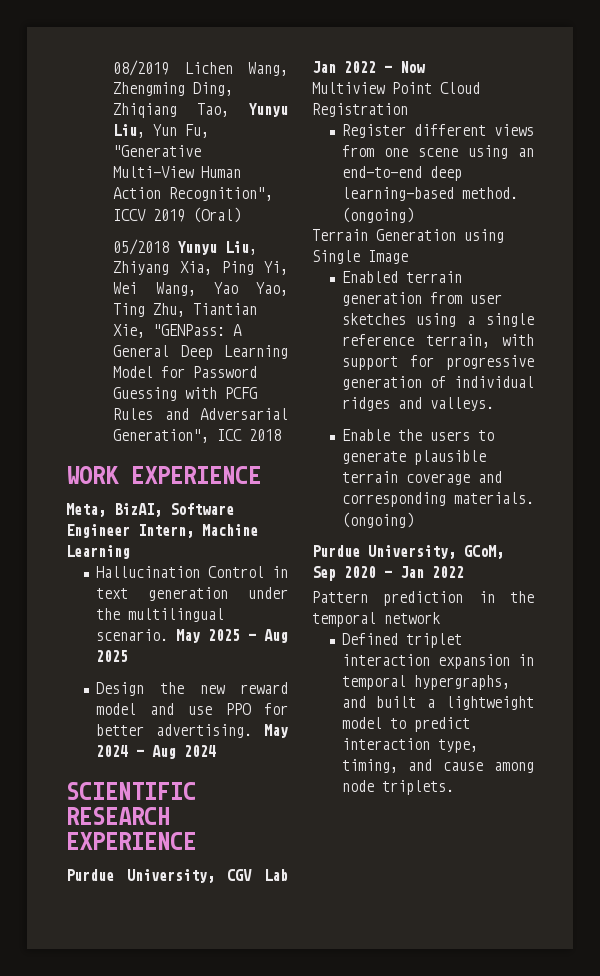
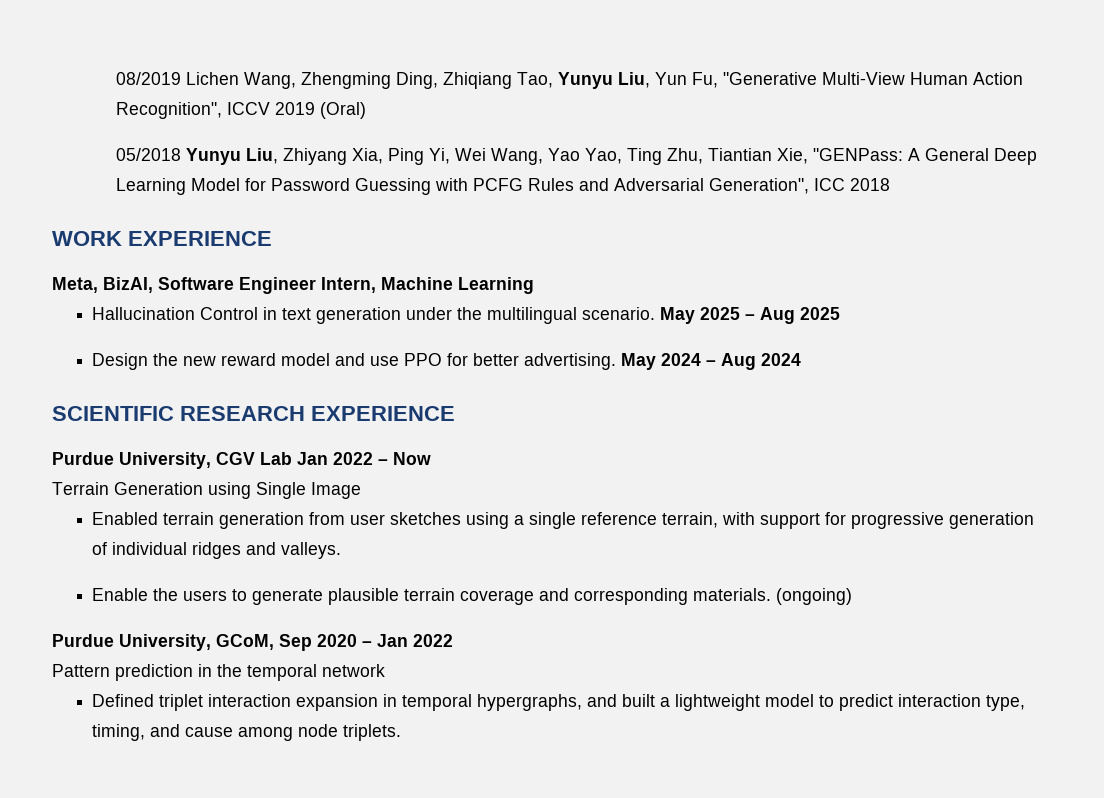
- Multiview Point Cloud Registration
- Register different views from one scene using an end-to-end deep learning-based method. (ongoing)

